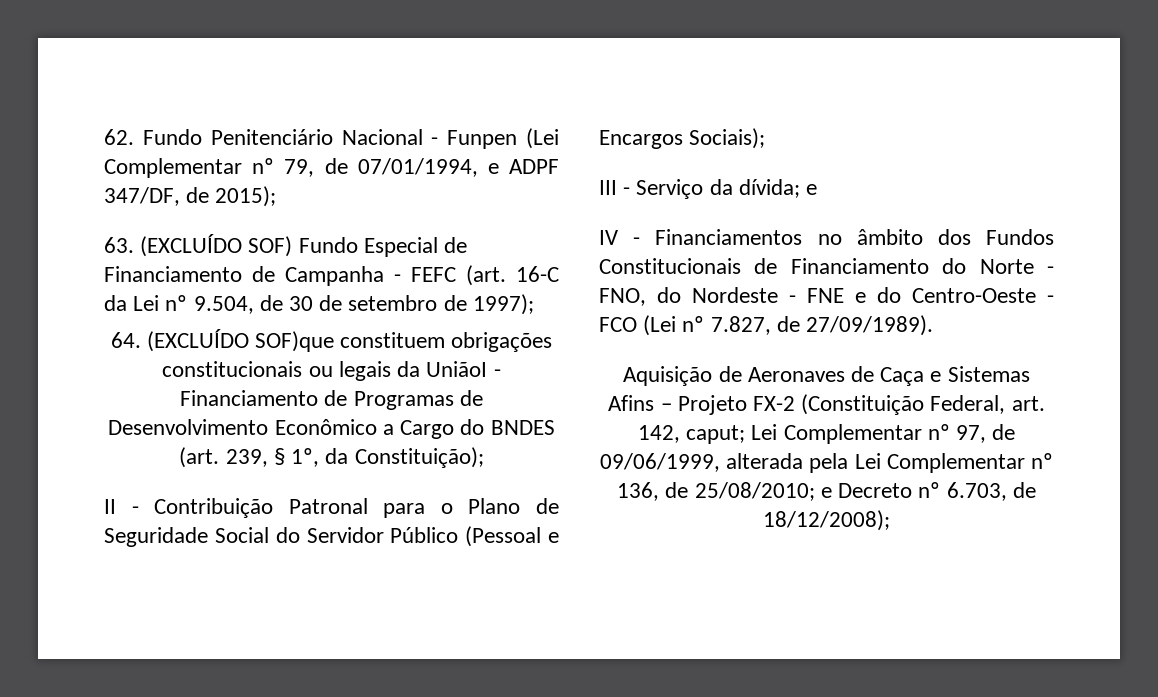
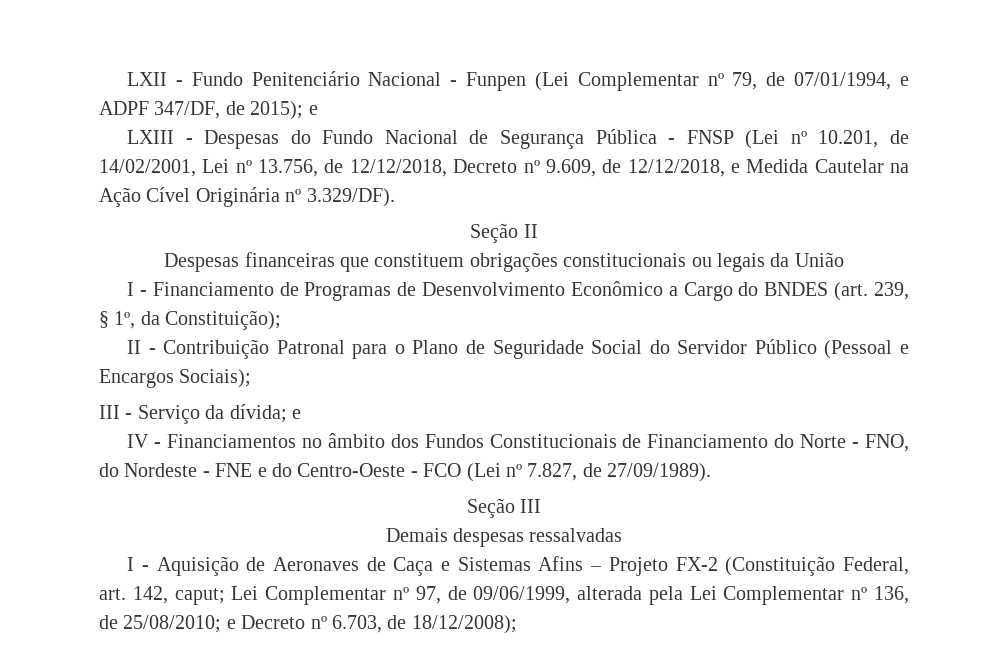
- 62. Fundo Penitenciário Nacional - Funpen (Lei Complementar nº 79, de 07/01/1994, e ADPF 347/DF, de 2015);
- 63. (EXCLUÍDO SOF) Fundo Especial de Financiamento de Campanha - FEFC (art. 16-C da Lei nº 9.504, de 30 de setembro de 1997);
- 64. (EXCLUÍDO SOF)que constituem obrigações constitucionais ou legais da UniãoI - Financiamento de Programas de Desenvolvimento Econômico a Cargo do BNDES (art. 239, § 1º, da Constituição);
+ LXII - Fundo Penitenciário Nacional - Funpen (Lei Complementar nº 79, de 07/01/1994, e ADPF 347/DF, de 2015); e
+ LXIII - Despesas do Fundo Nacional de Segurança Pública - FNSP (Lei nº 10.201, de 14/02/2001, Lei nº 13.756, de 12/12/2018, Decreto nº 9.609, de 12/12/2018, e Medida Cautelar na Ação Cível Originária nº 3.329/DF).
+ Seção II
+ Despesas financeiras que constituem obrigações constitucionais ou legais da União
+ I - Financiamento de Programas de Desenvolvimento Econômico a Cargo do BNDES (art. 239, § 1º, da Constituição);
- Aquisição de Aeronaves de Caça e Sistemas Afins – Projeto FX-2 (Constituição Federal, art. 142, caput; Lei Complementar nº 97, de 09/06/1999, alterada pela Lei Complementar nº 136, de 25/08/2010; e Decreto nº 6.703, de 18/12/2008);
+ Seção III
+ Demais despesas ressalvadas
+ I - Aquisição de Aeronaves de Caça e Sistemas Afins – Projeto FX-2 (Constituição Federal, art. 142, caput; Lei Complementar nº 97, de 09/06/1999, alterada pela Lei Complementar nº 136, de 25/08/2010; e Decreto nº 6.703, de 18/12/2008);

